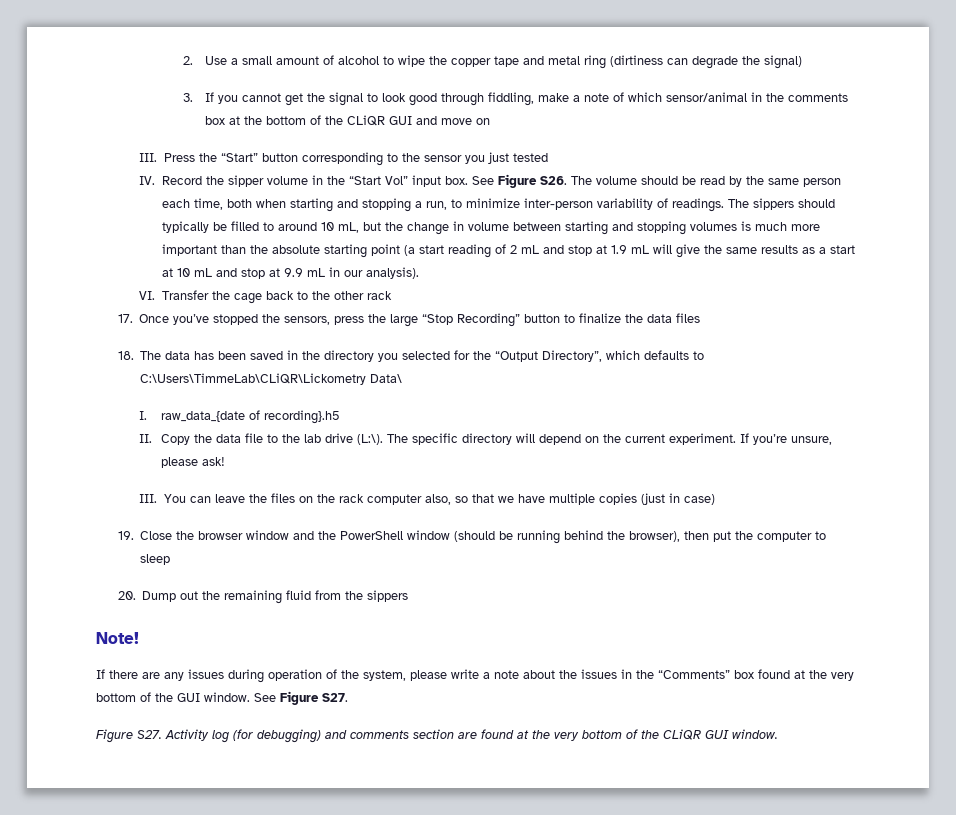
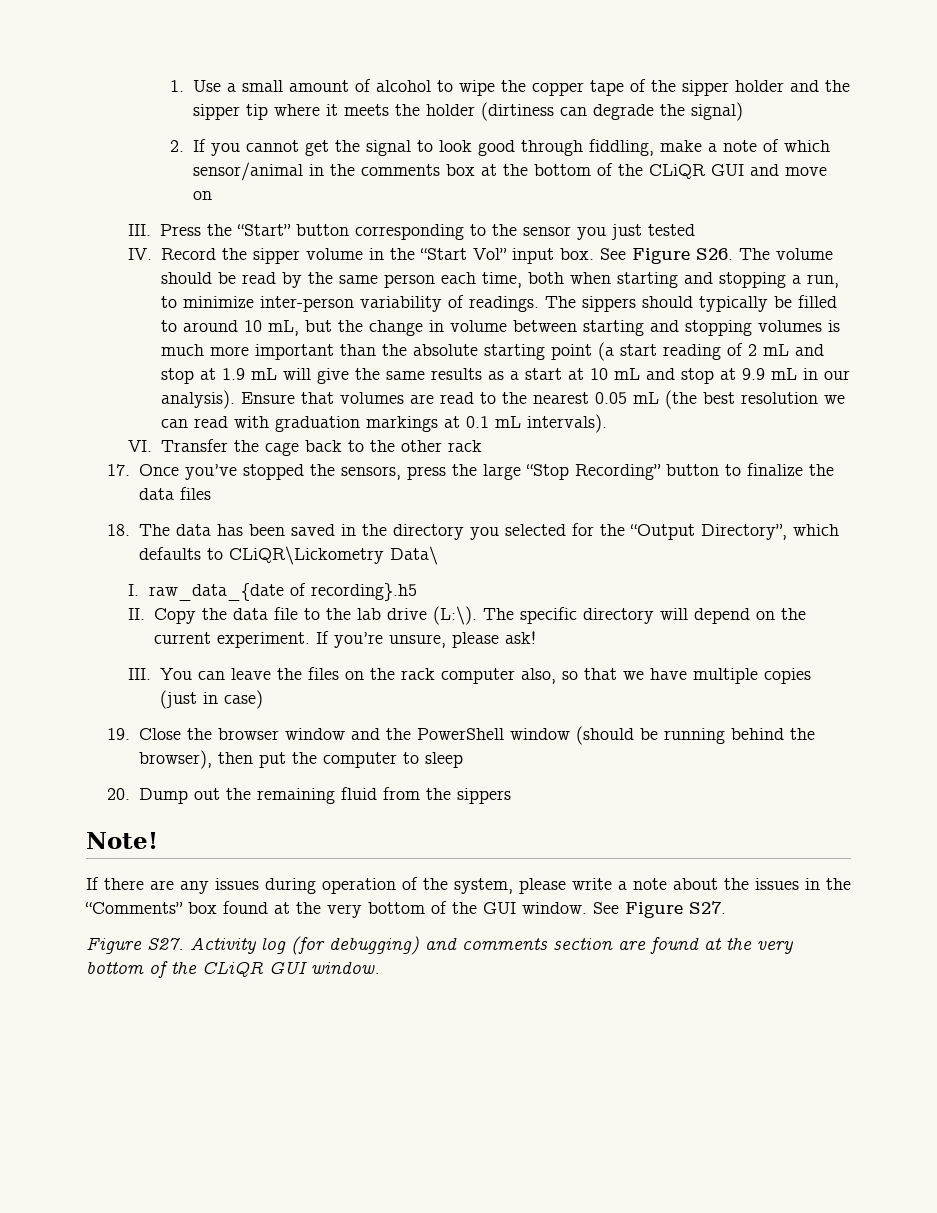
- 2. Use a small amount of alcohol to wipe the copper tape and metal ring (dirtiness can degrade the signal)
+ 1. Use a small amount of alcohol to wipe the copper tape of the sipper holder and the sipper tip where it meets the holder (dirtiness can degrade the signal)
- 3. If you cannot get the signal to look good through fiddling, make a note of which sensor/animal in the comments box at the bottom of the CLiQR GUI and move on
+ 2. If you cannot get the signal to look good through fiddling, make a note of which sensor/animal in the comments box at the bottom of the CLiQR GUI and move on
+ Ensure that volumes are read to the nearest 0.05 mL (the best resolution we can read with graduation markings at 0.1 mL intervals).
- 18. The data has been saved in the directory you selected for the “Output Directory”, which defaults to C:\Users\TimmeLab\CLiQR\Lickometry Data\
+ 18. The data has been saved in the directory you selected for the “Output Directory”, which defaults to CLiQR\Lickometry Data\

